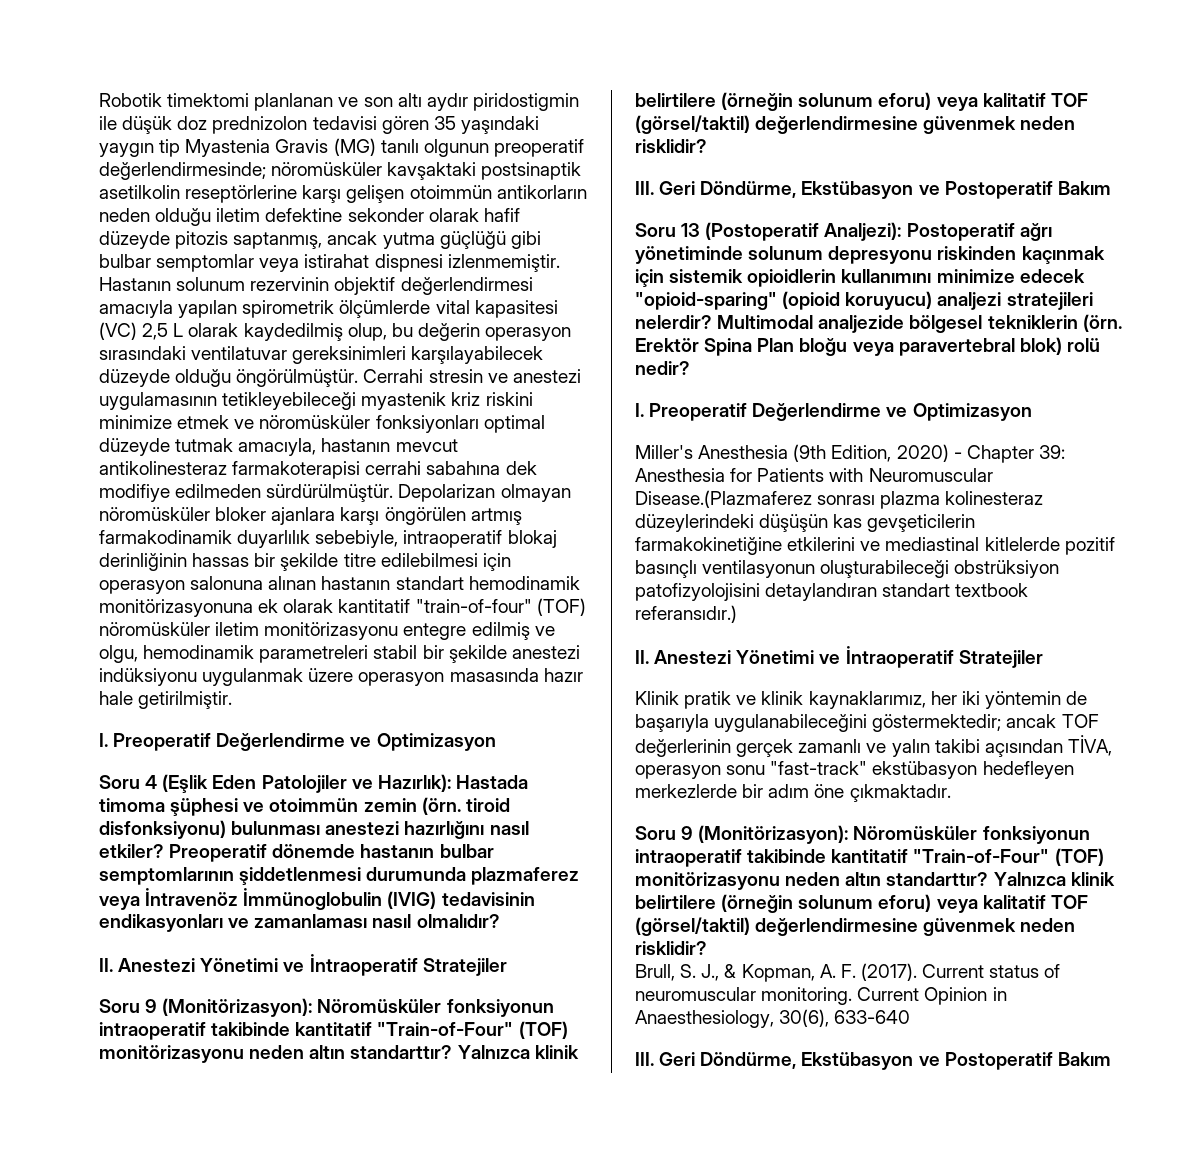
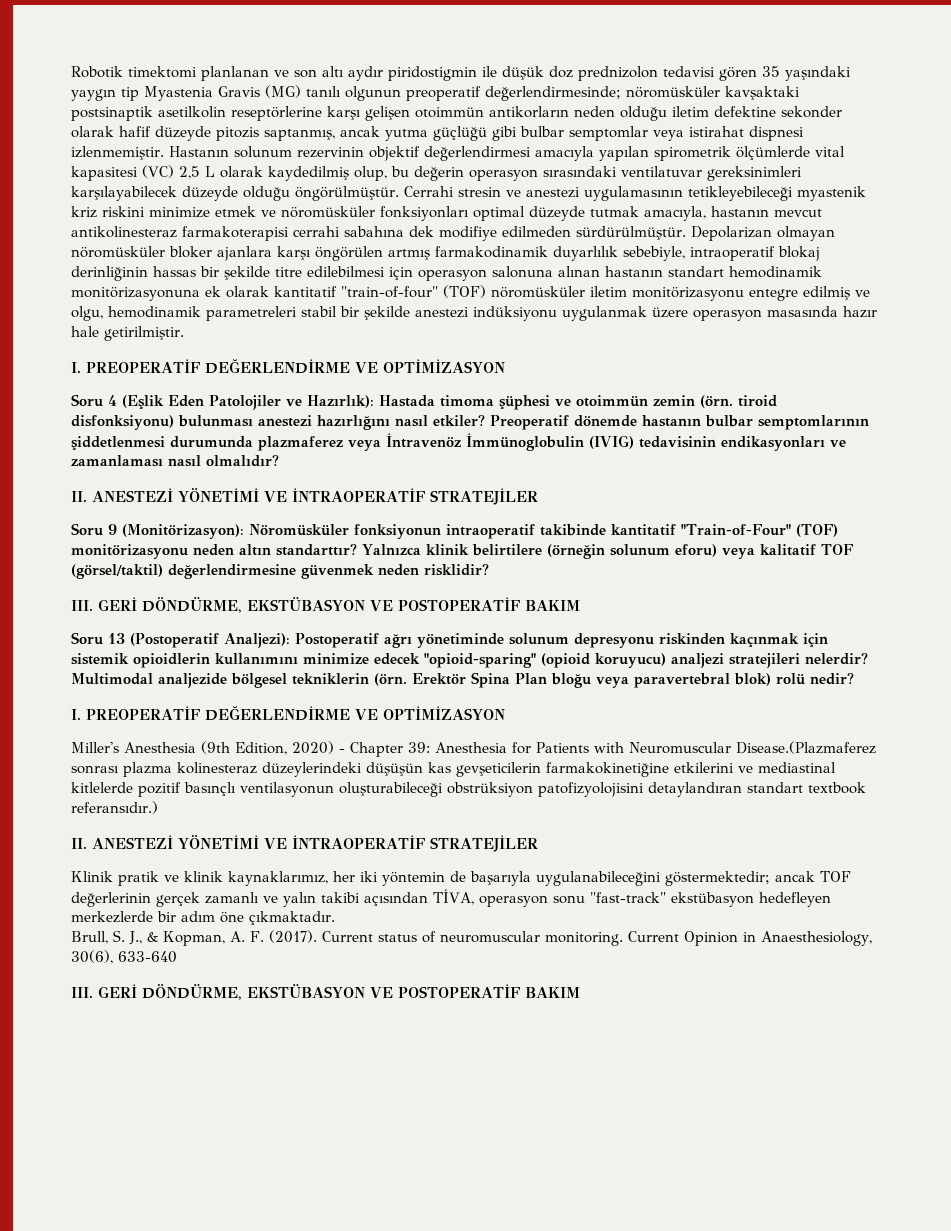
  Depolarizan olmayan nöromüsküler bloker ajanlara karşı öngörülen artmış farmakodinamik duyarlılık sebebiyle, intraoperatif blokaj derinliğinin hassas bir şekilde titre edilebilmesi için operasyon salonuna alınan hastanın standart hemodinamik monitörizasyonuna ek olarak kantitatif "train-of-four" (TOF) nöromüsküler iletim monitörizasyonu entegre edilmiş ve olgu, hemodinamik parametreleri stabil bir şekilde anestezi indüksiyonu uygulanmak üzere operasyon masasında hazır hale getirilmiştir.
- I. Preoperatif Değerlendirme ve Optimizasyon
+ I. PREOPERATİF DEĞERLENDİRME VE OPTİMİZASYON
  Preoperatif dönemde hastanın bulbar semptomlarının şiddetlenmesi durumunda plazmaferez veya İntravenöz İmmünoglobulin (IVIG) tedavisinin endikasyonları ve zamanlaması nasıl olmalıdır?
- II. Anestezi Yönetimi ve İntraoperatif Stratejiler
+ II. ANESTEZİ YÖNETİMİ VE İNTRAOPERATİF STRATEJİLER
  Soru 9 (Monitörizasyon): Nöromüsküler fonksiyonun intraoperatif takibinde kantitatif "Train-of-Four" (TOF) monitörizasyonu neden altın standarttır? Yalnızca klinik belirtilere (örneğin solunum eforu) veya kalitatif TOF (görsel/taktil) değerlendirmesine güvenmek neden risklidir?
- III. Geri Döndürme, Ekstübasyon ve Postoperatif Bakım
+ III. GERİ DÖNDÜRME, EKSTÜBASYON VE POSTOPERATİF BAKIM
  Erektör Spina Plan bloğu veya paravertebral blok) rolü nedir?
- I. Preoperatif Değerlendirme ve Optimizasyon
+ I. PREOPERATİF DEĞERLENDİRME VE OPTİMİZASYON
  Miller's Anesthesia (9th Edition, 2020) - Chapter 39: Anesthesia for Patients with Neuromuscular Disease.(Plazmaferez sonrası plazma kolinesteraz düzeylerindeki düşüşün kas gevşeticilerin farmakokinetiğine etkilerini ve mediastinal kitlelerde pozitif basınçlı ventilasyonun oluşturabileceği obstrüksiyon patofizyolojisini detaylandıran standart textbook referansıdır.)
- II. Anestezi Yönetimi ve İntraoperatif Stratejiler
+ II. ANESTEZİ YÖNETİMİ VE İNTRAOPERATİF STRATEJİLER
  Klinik pratik ve klinik kaynaklarımız, her iki yöntemin de başarıyla uygulanabileceğini göstermektedir; ancak TOF değerlerinin gerçek zamanlı ve yalın takibi açısından TİVA, operasyon sonu "fast-track" ekstübasyon hedefleyen merkezlerde bir adım öne çıkmaktadır.
- Soru 9 (Monitörizasyon): Nöromüsküler fonksiyonun intraoperatif takibinde kantitatif "Train-of-Four" (TOF) monitörizasyonu neden altın standarttır? Yalnızca klinik belirtilere (örneğin solunum eforu) veya kalitatif TOF (görsel/taktil) değerlendirmesine güvenmek neden risklidir?
  Current Opinion in Anaesthesiology, 30(6), 633-640
- III. Geri Döndürme, Ekstübasyon ve Postoperatif Bakım
+ III. GERİ DÖNDÜRME, EKSTÜBASYON VE POSTOPERATİF BAKIM

